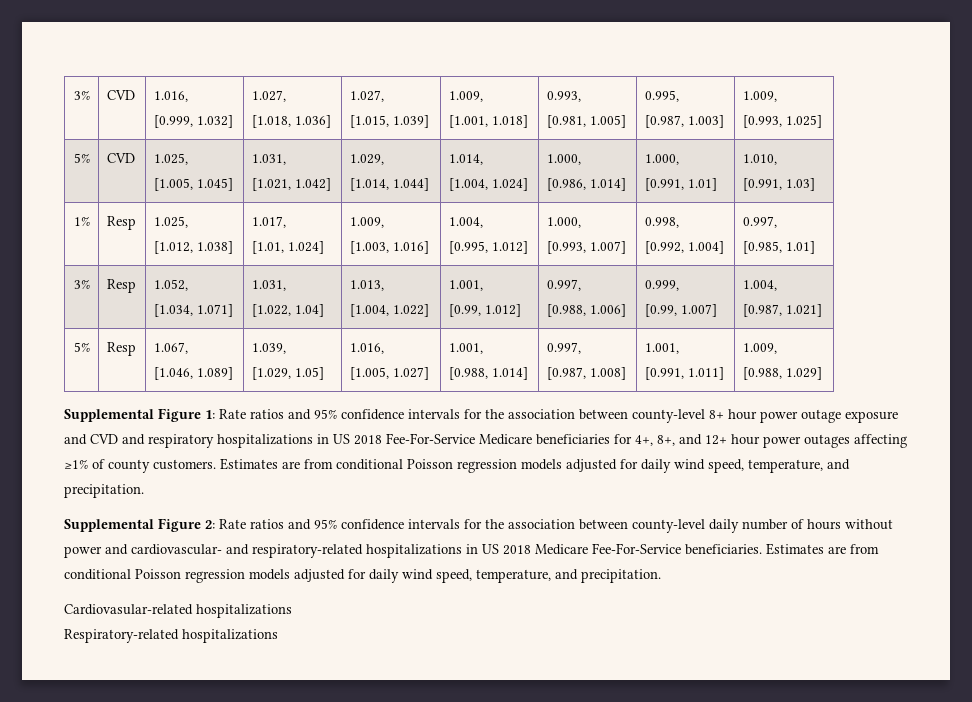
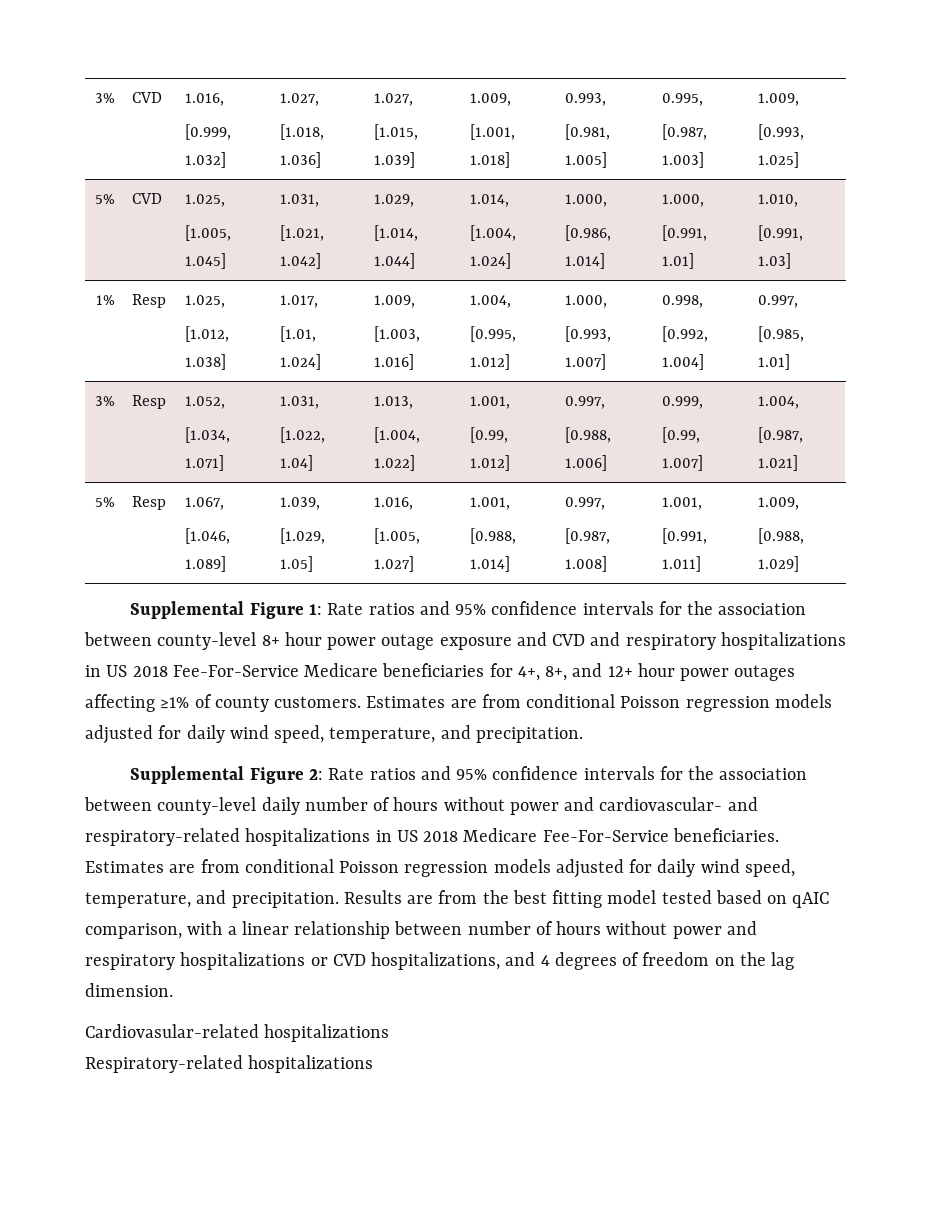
+ Results are from the best fitting model tested based on qAIC comparison, with a linear relationship between number of hours without power and respiratory hospitalizations or CVD hospitalizations, and 4 degrees of freedom on the lag dimension.

